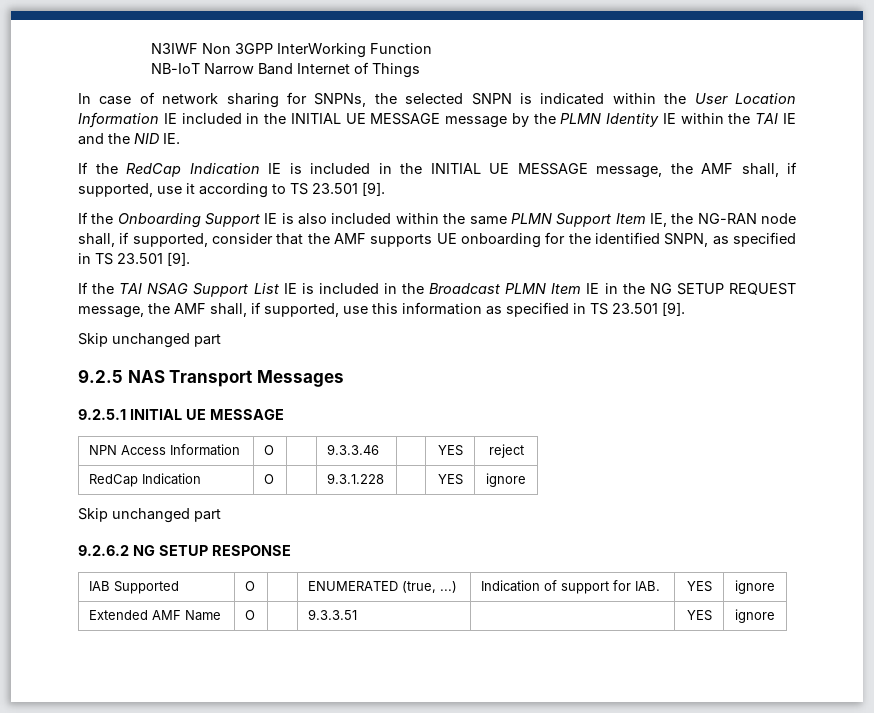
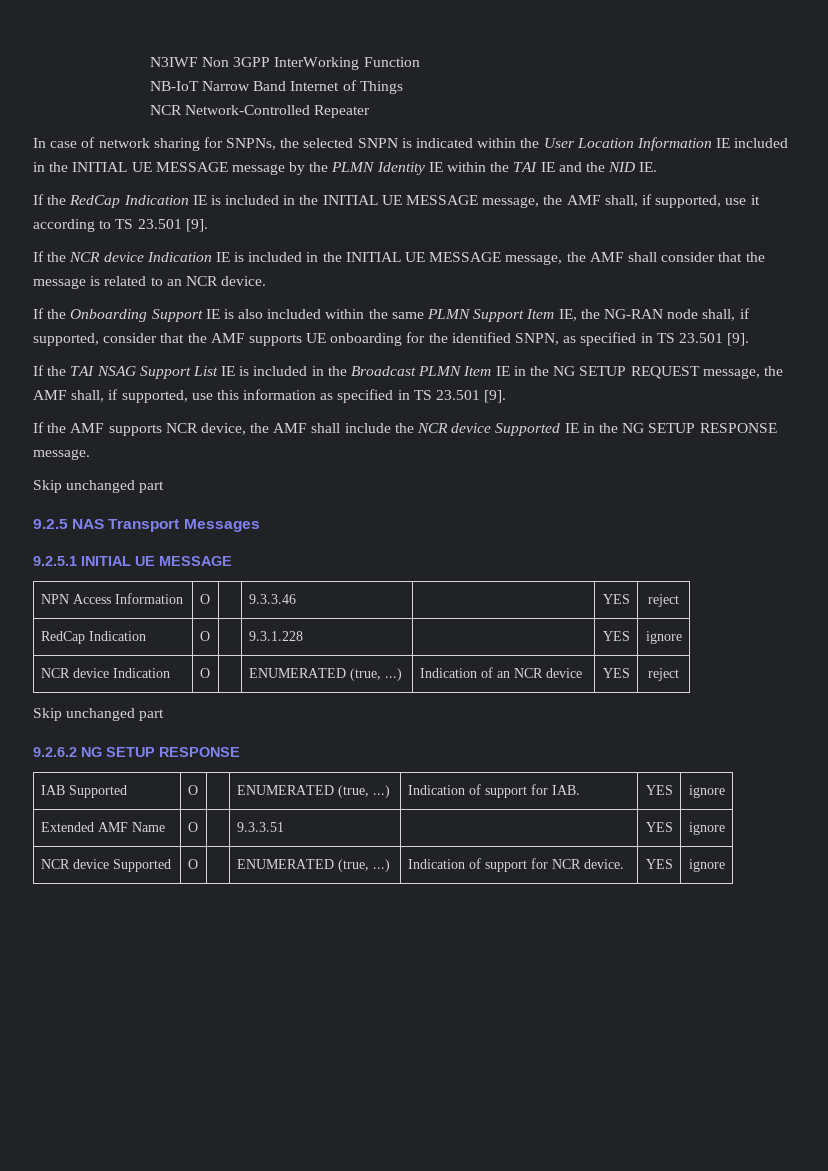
+ NCR Network-Controlled Repeater
+ If the NCR device Indication IE is included in the INITIAL UE MESSAGE message, the AMF shall consider that the message is related to an NCR device.
+ If the AMF supports NCR device, the AMF shall include the NCR device Supported IE in the NG SETUP RESPONSE message.
+ NCR device Indication | O | | ENUMERATED (true, ...) | Indication of an NCR device | YES | reject
+ NCR device Supported | O | | ENUMERATED (true, ...) | Indication of support for NCR device. | YES | ignore

